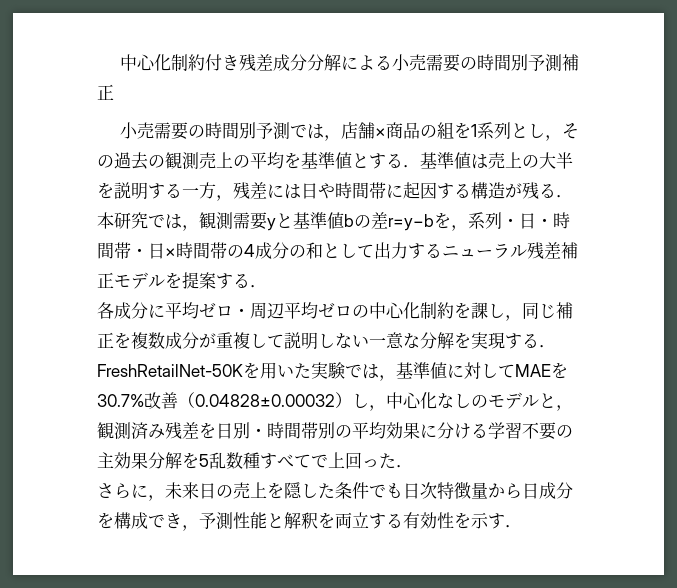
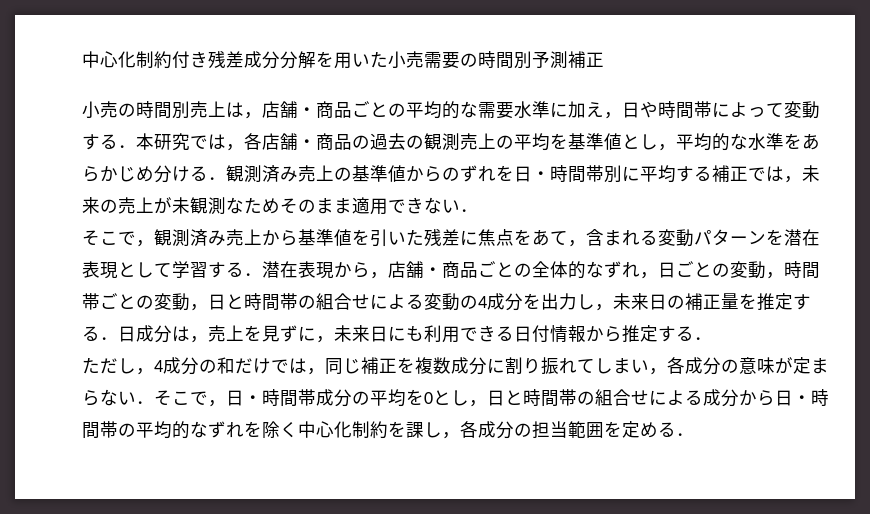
- 中心化制約付き残差成分分解による小売需要の時間別予測補正
+ 中心化制約付き残差成分分解を用いた小売需要の時間別予測補正
- 小売需要の時間別予測では，店舗×商品の組を1系列とし，その過去の観測売上の平均を基準値とする．基準値は売上の大半を説明する一方，残差には日や時間帯に起因する構造が残る．本研究では，観測需要yと基準値bの差r=y−bを，系列・日・時間帯・日×時間帯の4成分の和として出力するニューラル残差補正モデルを提案する．
- 各成分に平均ゼロ・周辺平均ゼロの中心化制約を課し，同じ補正を複数成分が重複して説明しない一意な分解を実現する．FreshRetailNet-50Kを用いた実験では，基準値に対してMAEを30.7%改善（0.04828±0.00032）し，中心化なしのモデルと，観測済み残差を日別・時間帯別の平均効果に分ける学習不要の主効果分解を5乱数種すべてで上回った．
- さらに，未来日の売上を隠した条件でも日次特徴量から日成分を構成でき，予測性能と解釈を両立する有効性を示す．
+ 小売の時間別売上は，店舗・商品ごとの平均的な需要水準に加え，日や時間帯によって変動する．本研究では，各店舗・商品の過去の観測売上の平均を基準値とし，平均的な水準をあらかじめ分ける．観測済み売上の基準値からのずれを日・時間帯別に平均する補正では，未来の売上が未観測なためそのまま適用できない．
+ そこで，観測済み売上から基準値を引いた残差に焦点をあて，含まれる変動パターンを潜在表現として学習する．潜在表現から，店舗・商品ごとの全体的なずれ，日ごとの変動，時間帯ごとの変動，日と時間帯の組合せによる変動の4成分を出力し，未来日の補正量を推定する．日成分は，売上を見ずに，未来日にも利用できる日付情報から推定する．
+ ただし，4成分の和だけでは，同じ補正を複数成分に割り振れてしまい，各成分の意味が定まらない．そこで，日・時間帯成分の平均を0とし，日と時間帯の組合せによる成分から日・時間帯の平均的なずれを除く中心化制約を課し，各成分の担当範囲を定める．

